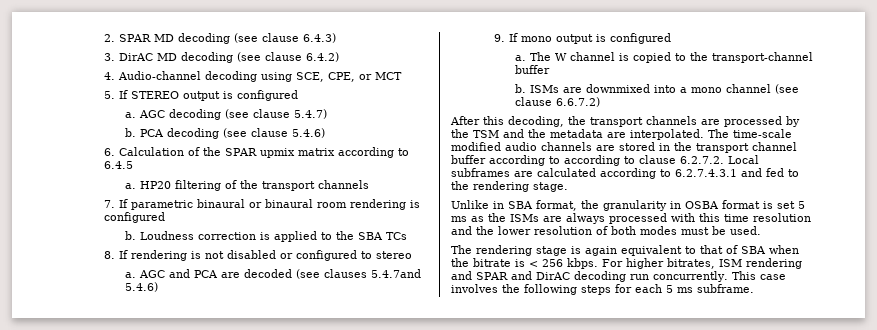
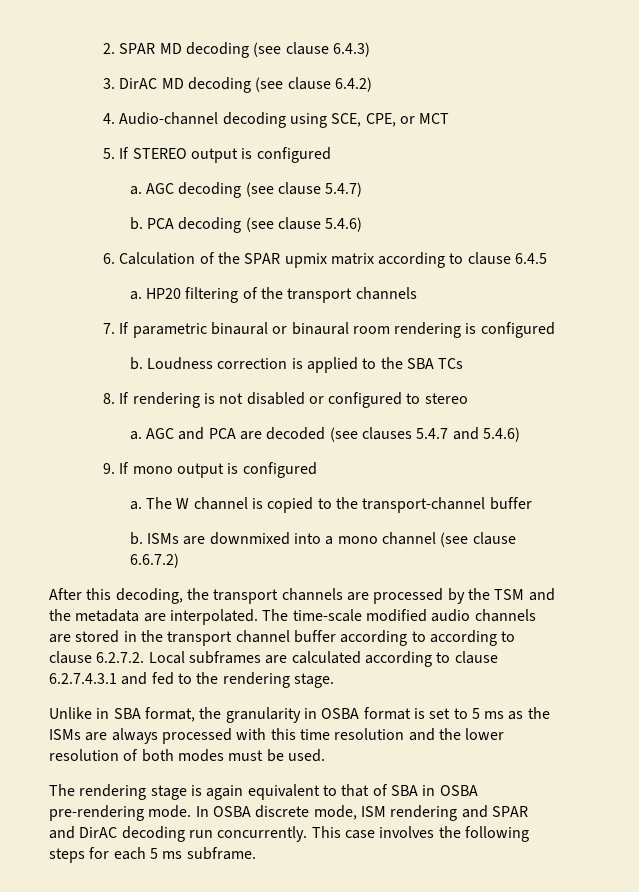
- 6. Calculation of the SPAR upmix matrix according to 6.4.5
+ 6. Calculation of the SPAR upmix matrix according to clause 6.4.5
- AGC and PCA are decoded (see clauses 5.4.7and 5.4.6)
+ AGC and PCA are decoded (see clauses 5.4.7 and 5.4.6)
- The time-scale modified audio channels are stored in the transport channel buffer according to according to clause 6.2.7.2. Local subframes are calculated according to 6.2.7.4.3.1 and fed to the rendering stage.
+ The time-scale modified audio channels are stored in the transport channel buffer according to according to clause 6.2.7.2. Local subframes are calculated according to clause 6.2.7.4.3.1 and fed to the rendering stage.
- Unlike in SBA format, the granularity in OSBA format is set 5 ms as the ISMs are always processed with this time resolution and the lower resolution of both modes must be used.
+ Unlike in SBA format, the granularity in OSBA format is set to 5 ms as the ISMs are always processed with this time resolution and the lower resolution of both modes must be used.
- The rendering stage is again equivalent to that of SBA when the bitrate is < 256 kbps. For higher bitrates, ISM rendering and SPAR and DirAC decoding run concurrently.
+ The rendering stage is again equivalent to that of SBA in OSBA pre-rendering mode. In OSBA discrete mode, ISM rendering and SPAR and DirAC decoding run concurrently.

